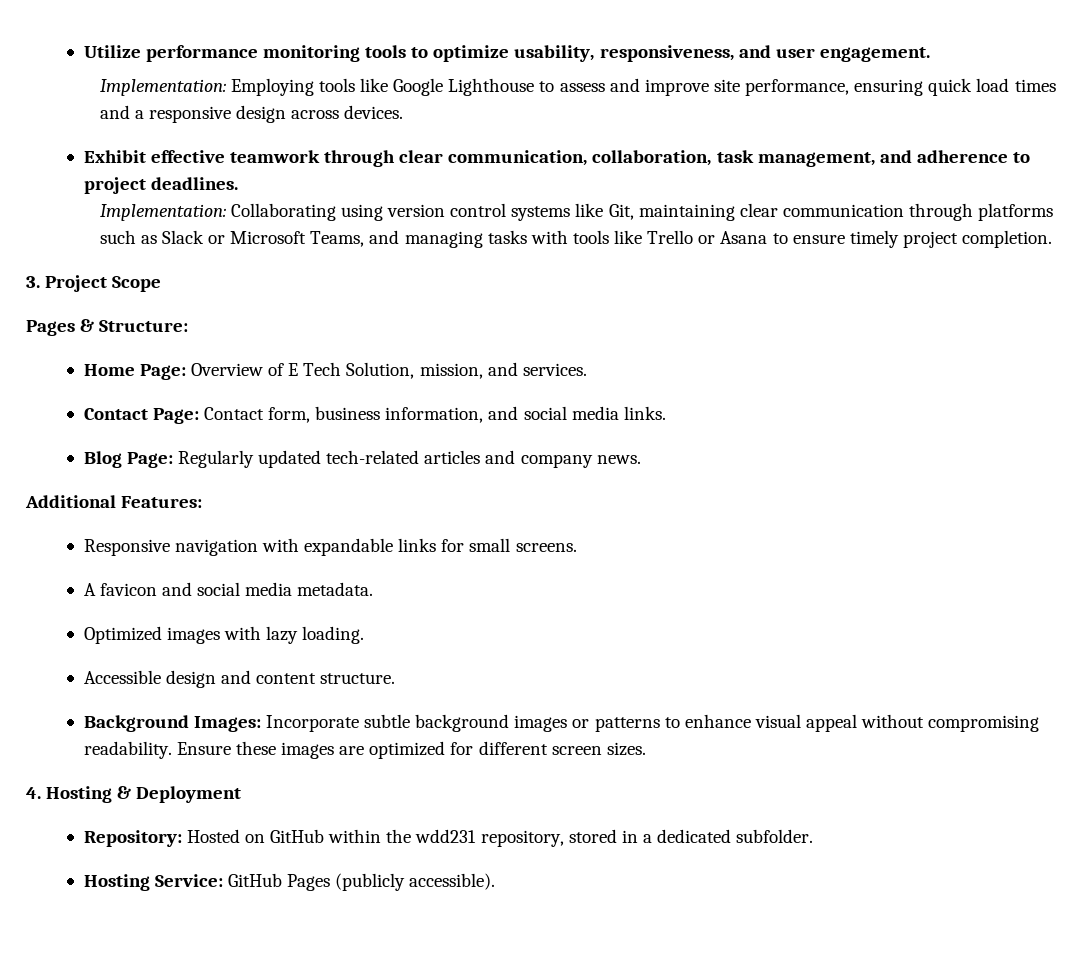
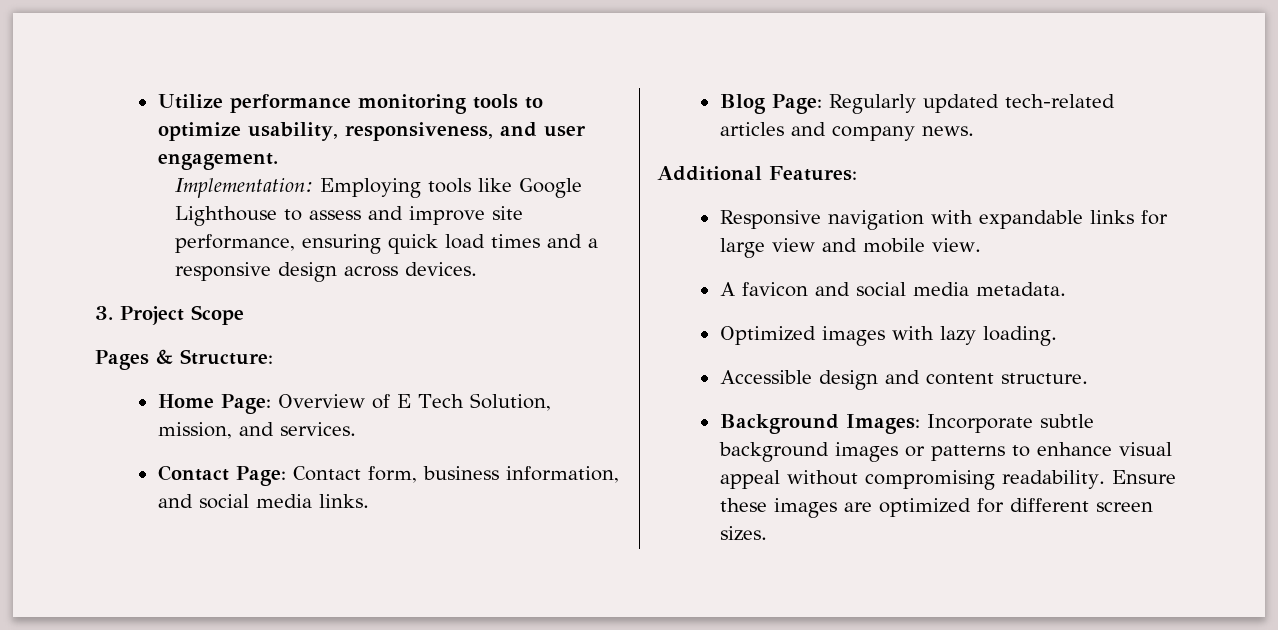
- Exhibit effective teamwork through clear communication, collaboration, task management, and adherence to project deadlines.
- Implementation: Collaborating using version control systems like Git, maintaining clear communication through platforms such as Slack or Microsoft Teams, and managing tasks with tools like Trello or Asana to ensure timely project completion.
- Responsive navigation with expandable links for small screens.
+ Responsive navigation with expandable links for large view and mobile view.
- 4. Hosting & Deployment
- Repository: Hosted on GitHub within the wdd231 repository, stored in a dedicated subfolder.
- Hosting Service: GitHub Pages (publicly accessible).

